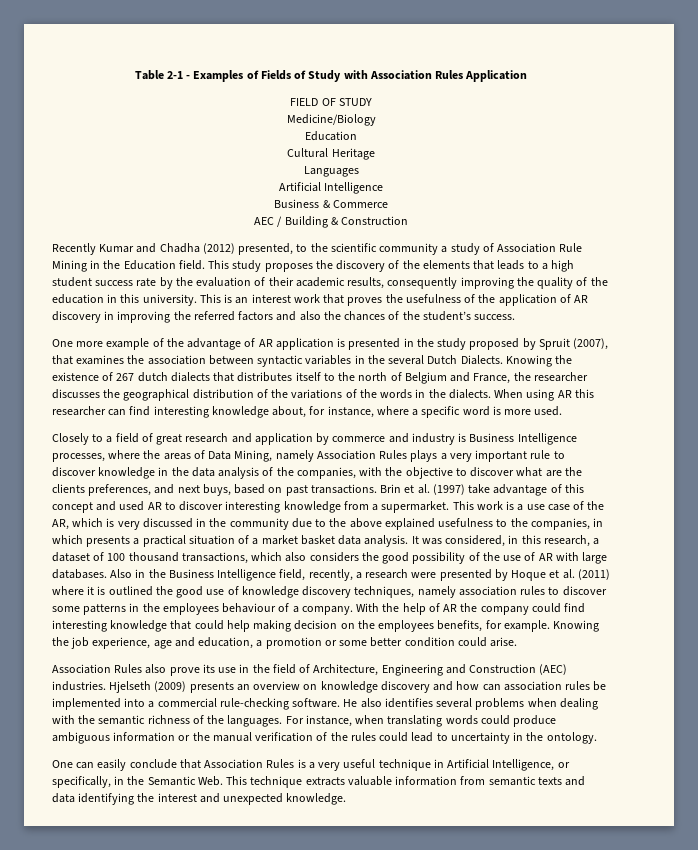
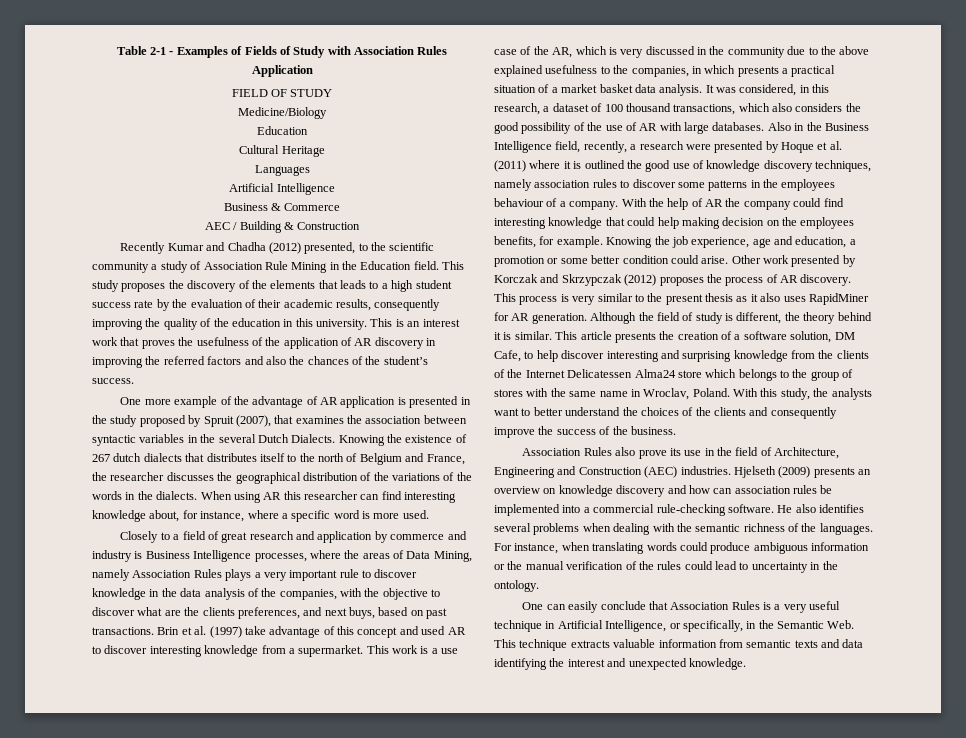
+ Other work presented by Korczak and Skrzypczak (2012) proposes the process of AR discovery. This process is very similar to the present thesis as it also uses RapidMiner for AR generation. Although the field of study is different, the theory behind it is similar. This article presents the creation of a software solution, DM Cafe, to help discover interesting and surprising knowledge from the clients of the Internet Delicatessen Alma24 store which belongs to the group of stores with the same name in Wroclav, Poland. With this study, the analysts want to better understand the choices of the clients and consequently improve the success of the business.

